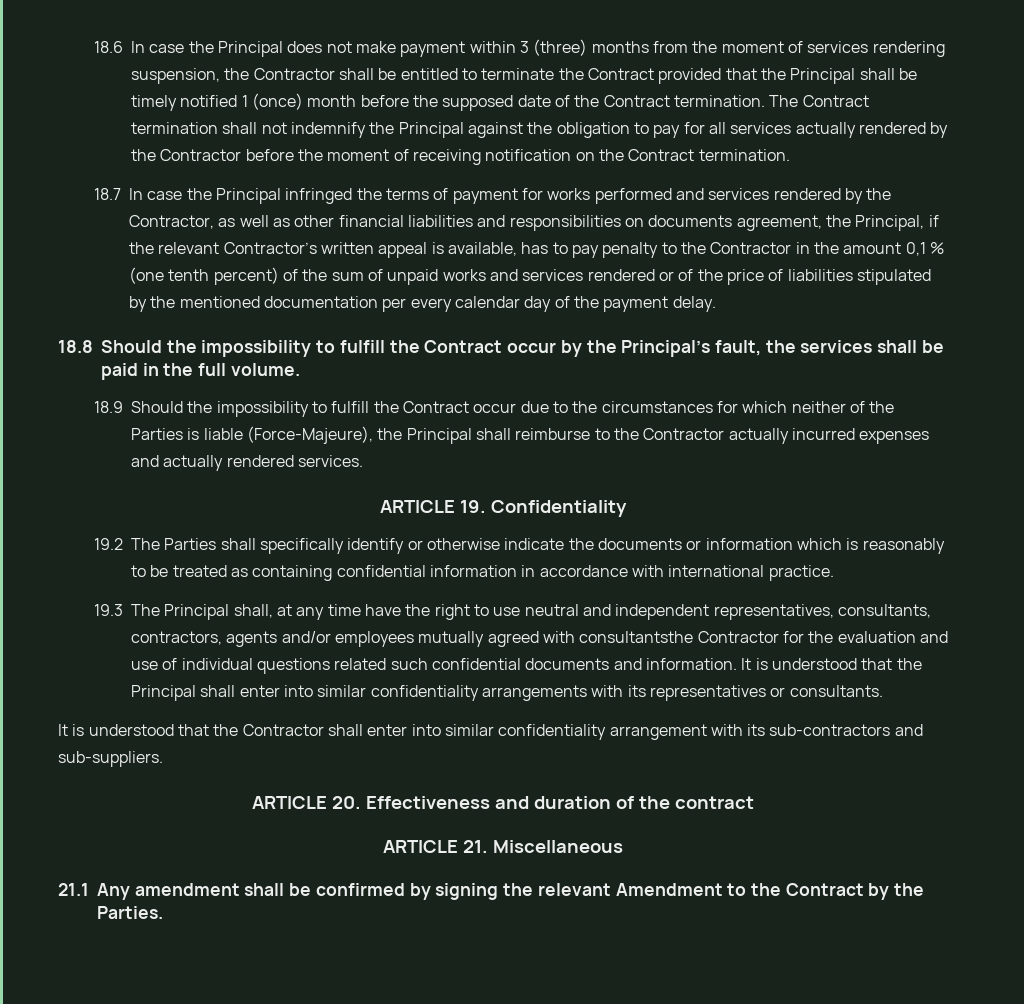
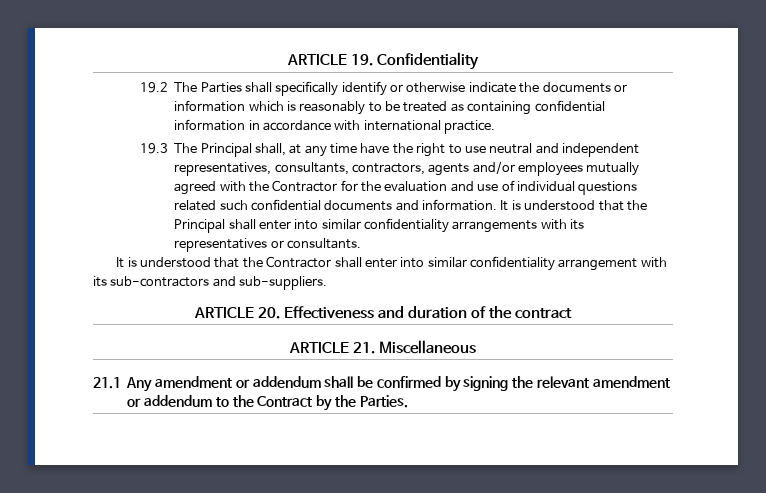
- 18.6 In case the Principal does not make payment within 3 (three) months from the moment of services rendering suspension, the Contractor shall be entitled to terminate the Contract provided that the Principal shall be timely notified 1 (once) month before the supposed date of the Contract termination. The Contract termination shall not indemnify the Principal against the obligation to pay for all services actually rendered by the Contractor before the moment of receiving notification on the Contract termination.
- 18.7 In case the Principal infringed the terms of payment for works performed and services rendered by the Contractor, as well as other financial liabilities and responsibilities on documents agreement, the Principal, if the relevant Contractor’s written appeal is available, has to pay penalty to the Contractor in the amount 0,1 % (one tenth percent) of the sum of unpaid works and services rendered or of the price of liabilities stipulated by the mentioned documentation per every calendar day of the payment delay.
- 18.8 Should the impossibility to fulfill the Contract occur by the Principal’s fault, the services shall be paid in the full volume.
- 18.9 Should the impossibility to fulfill the Contract occur due to the circumstances for which neither of the Parties is liable (Force-Majeure), the Principal shall reimburse to the Contractor actually incurred expenses and actually rendered services.
- 19.3 The Principal shall, at any time have the right to use neutral and independent representatives, consultants, contractors, agents and/or employees mutually agreed with consultantsthe Contractor for the evaluation and use of individual questions related such confidential documents and information.
+ 19.3 The Principal shall, at any time have the right to use neutral and independent representatives, consultants, contractors, agents and/or employees mutually agreed with the Contractor for the evaluation and use of individual questions related such confidential documents and information.
- 21.1 Any amendment shall be confirmed by signing the relevant Amendment to the Contract by the Parties.
+ 21.1 Any amendment or addendum shall be confirmed by signing the relevant amendment or addendum to the Contract by the Parties.

